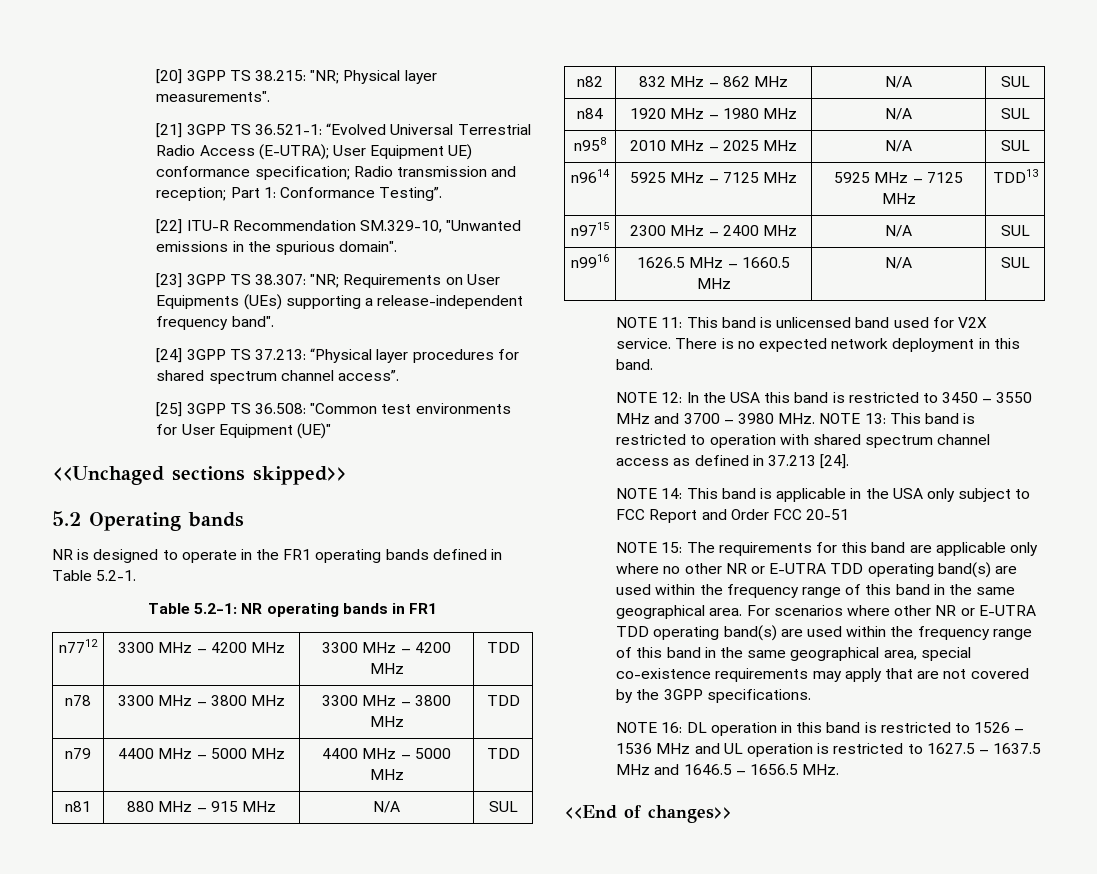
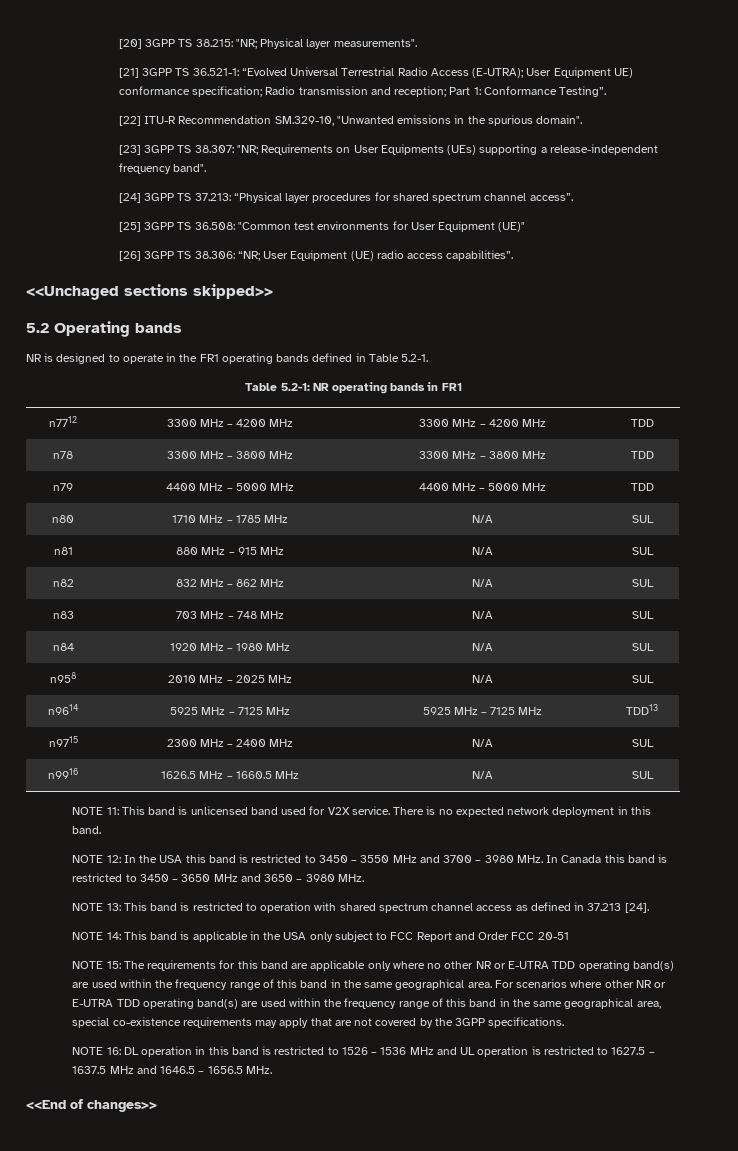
+ [26] 3GPP TS 38.306: “NR; User Equipment (UE) radio access capabilities”.
+ n80 | 1710 MHz – 1785 MHz | N/A | SUL
+ n83 | 703 MHz – 748 MHz | N/A | SUL
- NOTE 12: In the USA this band is restricted to 3450 – 3550 MHz and 3700 – 3980 MHz. NOTE 13: This band is restricted to operation with shared spectrum channel access as defined in 37.213 [24].
+ NOTE 12: In the USA this band is restricted to 3450 – 3550 MHz and 3700 – 3980 MHz. In Canada this band is restricted to 3450 – 3650 MHz and 3650 – 3980 MHz.
+ NOTE 13: This band is restricted to operation with shared spectrum channel access as defined in 37.213 [24].

